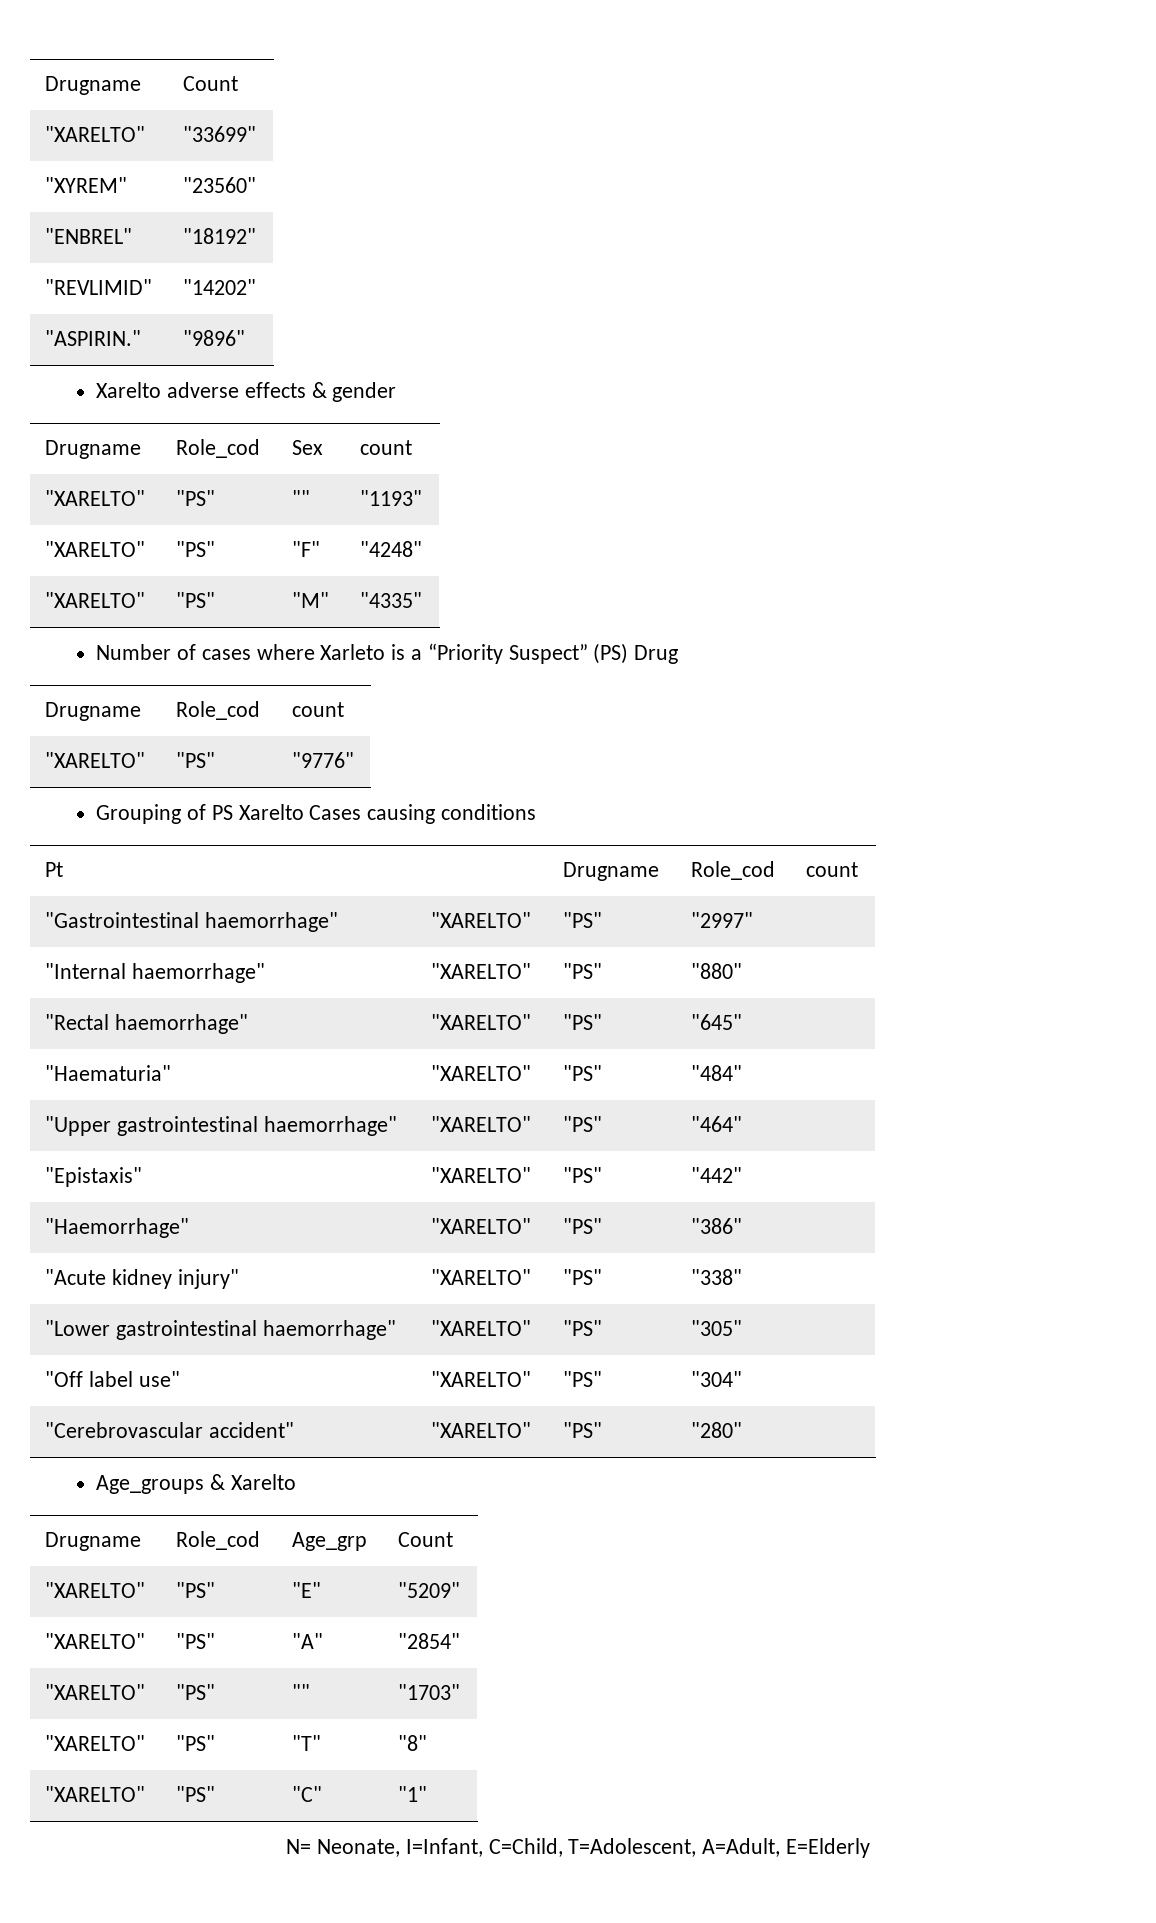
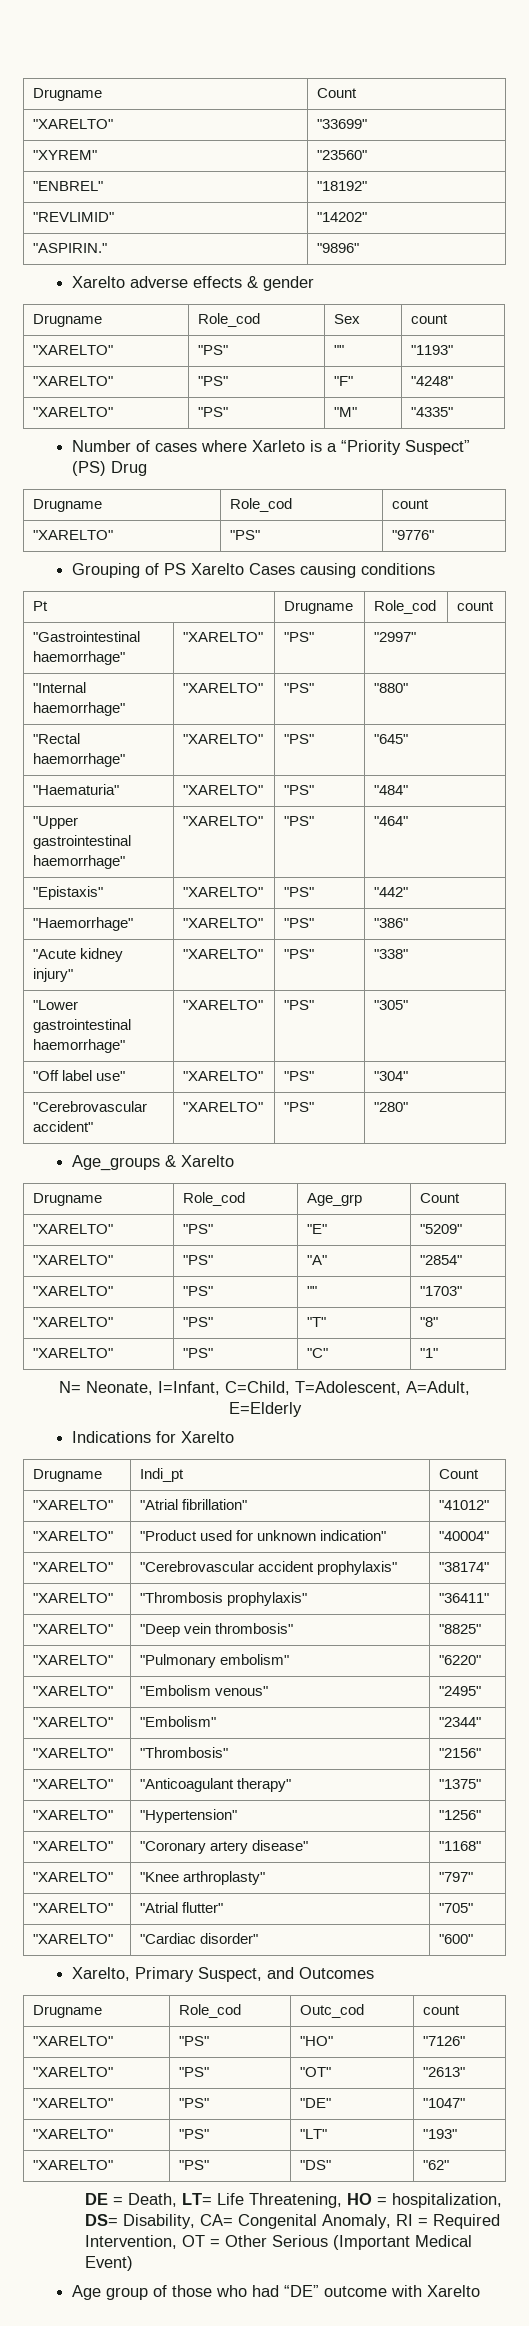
+ Indications for Xarelto
+ Drugname | Indi_pt | Count
+ "XARELTO" | "Atrial fibrillation" | "41012"
+ "XARELTO" | "Product used for unknown indication" | "40004"
+ "XARELTO" | "Cerebrovascular accident prophylaxis" | "38174"
+ "XARELTO" | "Thrombosis prophylaxis" | "36411"
+ "XARELTO" | "Deep vein thrombosis" | "8825"
+ "XARELTO" | "Pulmonary embolism" | "6220"
+ "XARELTO" | "Embolism venous" | "2495"
+ "XARELTO" | "Embolism" | "2344"
+ "XARELTO" | "Thrombosis" | "2156"
+ "XARELTO" | "Anticoagulant therapy" | "1375"
+ "XARELTO" | "Hypertension" | "1256"
+ "XARELTO" | "Coronary artery disease" | "1168"
+ "XARELTO" | "Knee arthroplasty" | "797"
+ "XARELTO" | "Atrial flutter" | "705"
+ "XARELTO" | "Cardiac disorder" | "600"
+ Xarelto, Primary Suspect, and Outcomes
+ Drugname | Role_cod | Outc_cod | count
+ "XARELTO" | "PS" | "HO" | "7126"
+ "XARELTO" | "PS" | "OT" | "2613"
+ "XARELTO" | "PS" | "DE" | "1047"
+ "XARELTO" | "PS" | "LT" | "193"
+ "XARELTO" | "PS" | "DS" | "62"
+ DE = Death, LT= Life Threatening, HO = hospitalization, DS= Disability, CA= Congenital Anomaly, RI = Required Intervention, OT = Other Serious (Important Medical Event)
+ Age group of those who had “DE” outcome with Xarelto

